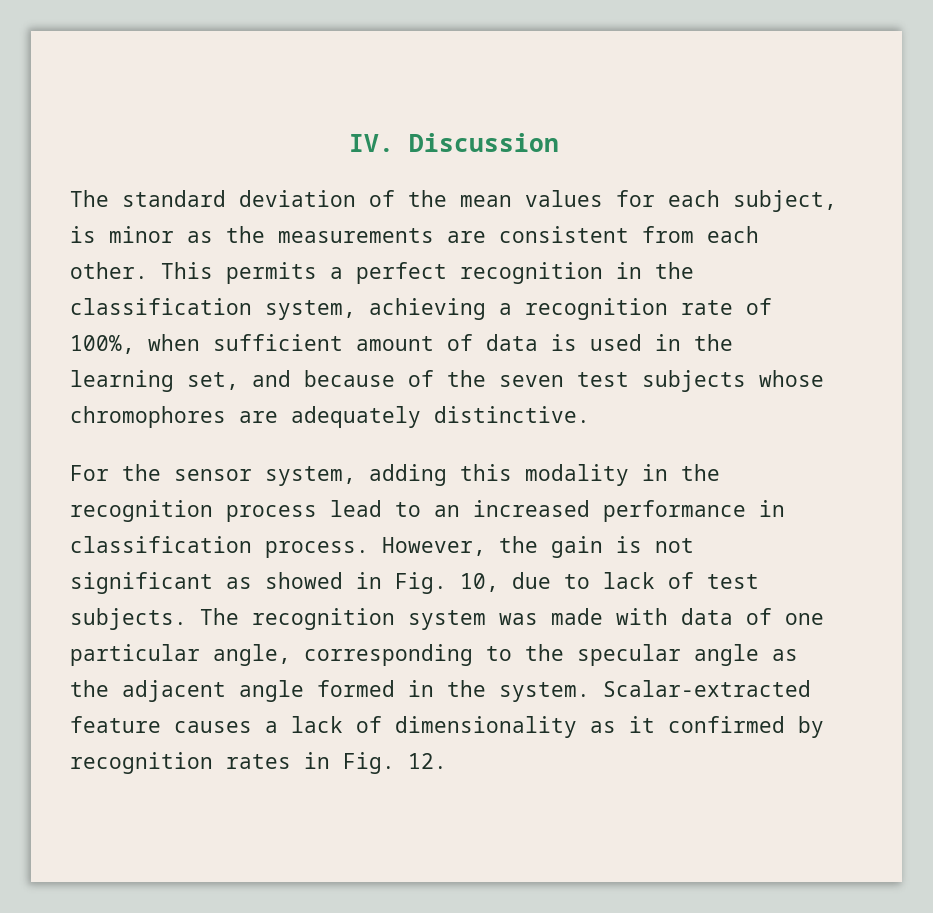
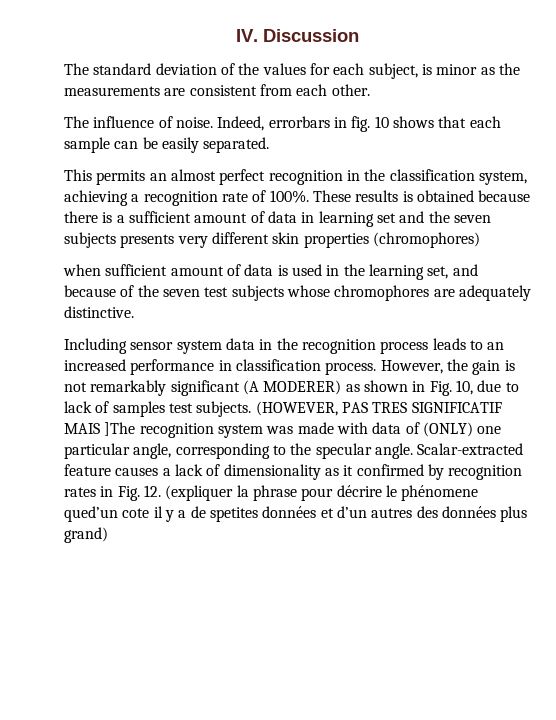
- The standard deviation of the mean values for each subject, is minor as the measurements are consistent from each other. This permits a perfect recognition in the classification system, achieving a recognition rate of 100%, when sufficient amount of data is used in the learning set, and because of the seven test subjects whose chromophores are adequately distinctive.
+ The standard deviation of the values for each subject, is minor as the measurements are consistent from each other.
+ The influence of noise. Indeed, errorbars in fig. 10 shows that each sample can be easily separated.
+ This permits an almost perfect recognition in the classification system, achieving a recognition rate of 100%. These results is obtained because there is a sufficient amount of data in learning set and the seven subjects presents very different skin properties (chromophores)
+ when sufficient amount of data is used in the learning set, and because of the seven test subjects whose chromophores are adequately distinctive.
- For the sensor system, adding this modality in the recognition process lead to an increased performance in classification process.
+ Including sensor system data in the recognition process leads to an increased performance in classification process.
- However, the gain is not significant as showed in Fig. 10, due to lack of test subjects.
+ However, the gain is not remarkably significant (A MODERER) as shown in Fig. 10, due to lack of samples test subjects.
- The recognition system was made with data of one particular angle, corresponding to the specular angle as the adjacent angle formed in the system.
+ (HOWEVER, PAS TRES SIGNIFICATIF MAIS ]The recognition system was made with data of (ONLY) one particular angle, corresponding to the specular angle.
- Scalar-extracted feature causes a lack of dimensionality as it confirmed by recognition rates in Fig. 12.
+ Scalar-extracted feature causes a lack of dimensionality as it confirmed by recognition rates in Fig. 12. (expliquer la phrase pour décrire le phénomene qued’un cote il y a de spetites données et d’un autres des données plus grand)

